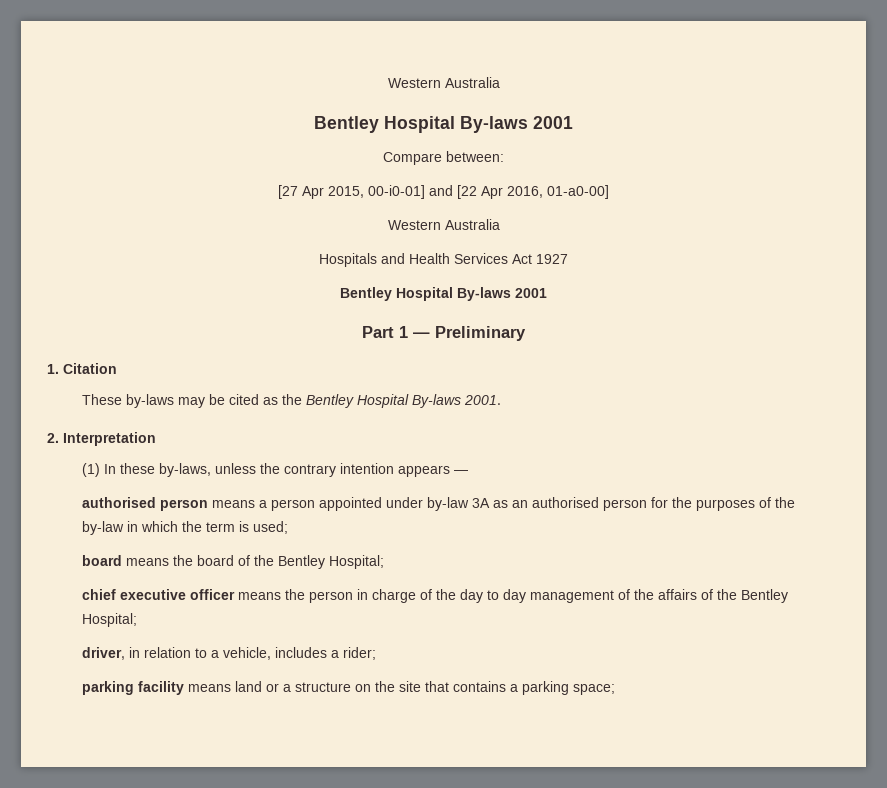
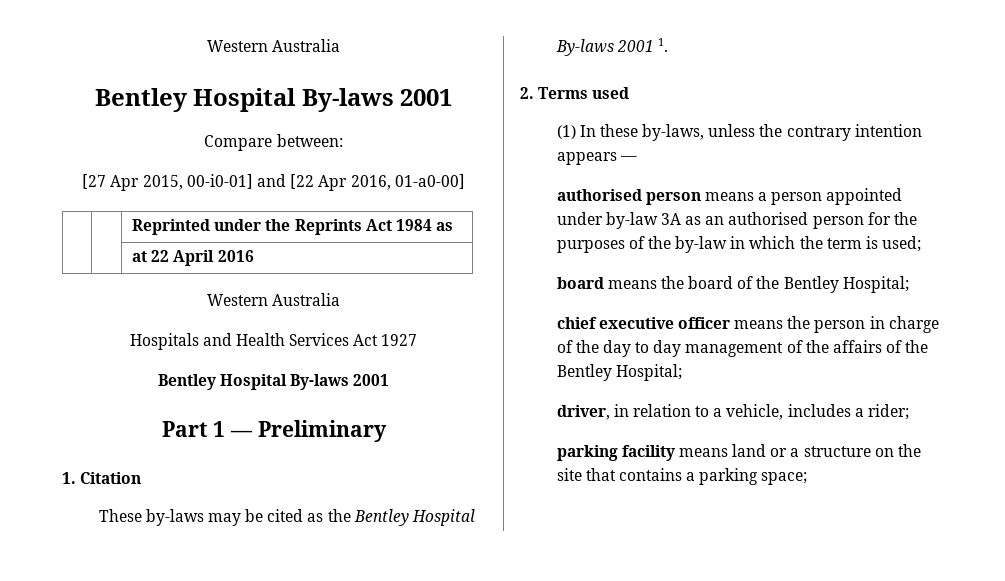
+ | | Reprinted under the Reprints Act 1984 as
+ | | at 22 April 2016
- These by-laws may be cited as the Bentley Hospital By-laws 2001.
+ These by-laws may be cited as the Bentley Hospital By-laws 2001 1.
- 2. Interpretation
+ 2. Terms used

